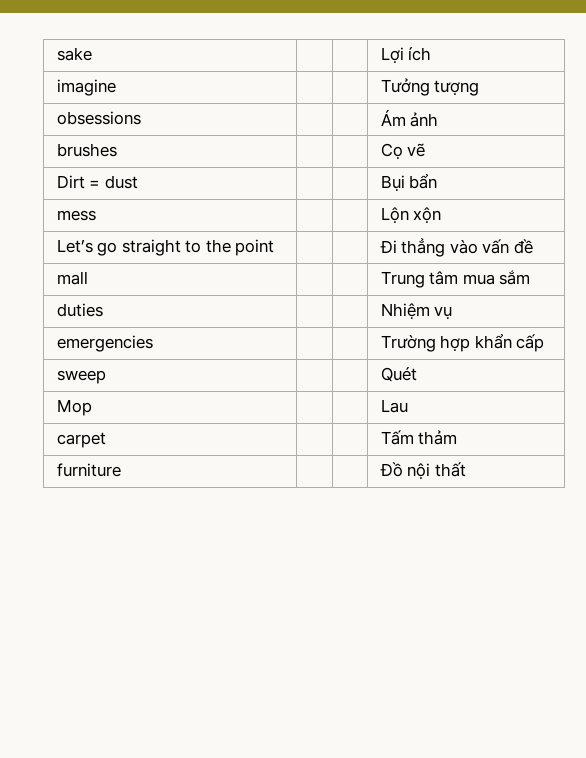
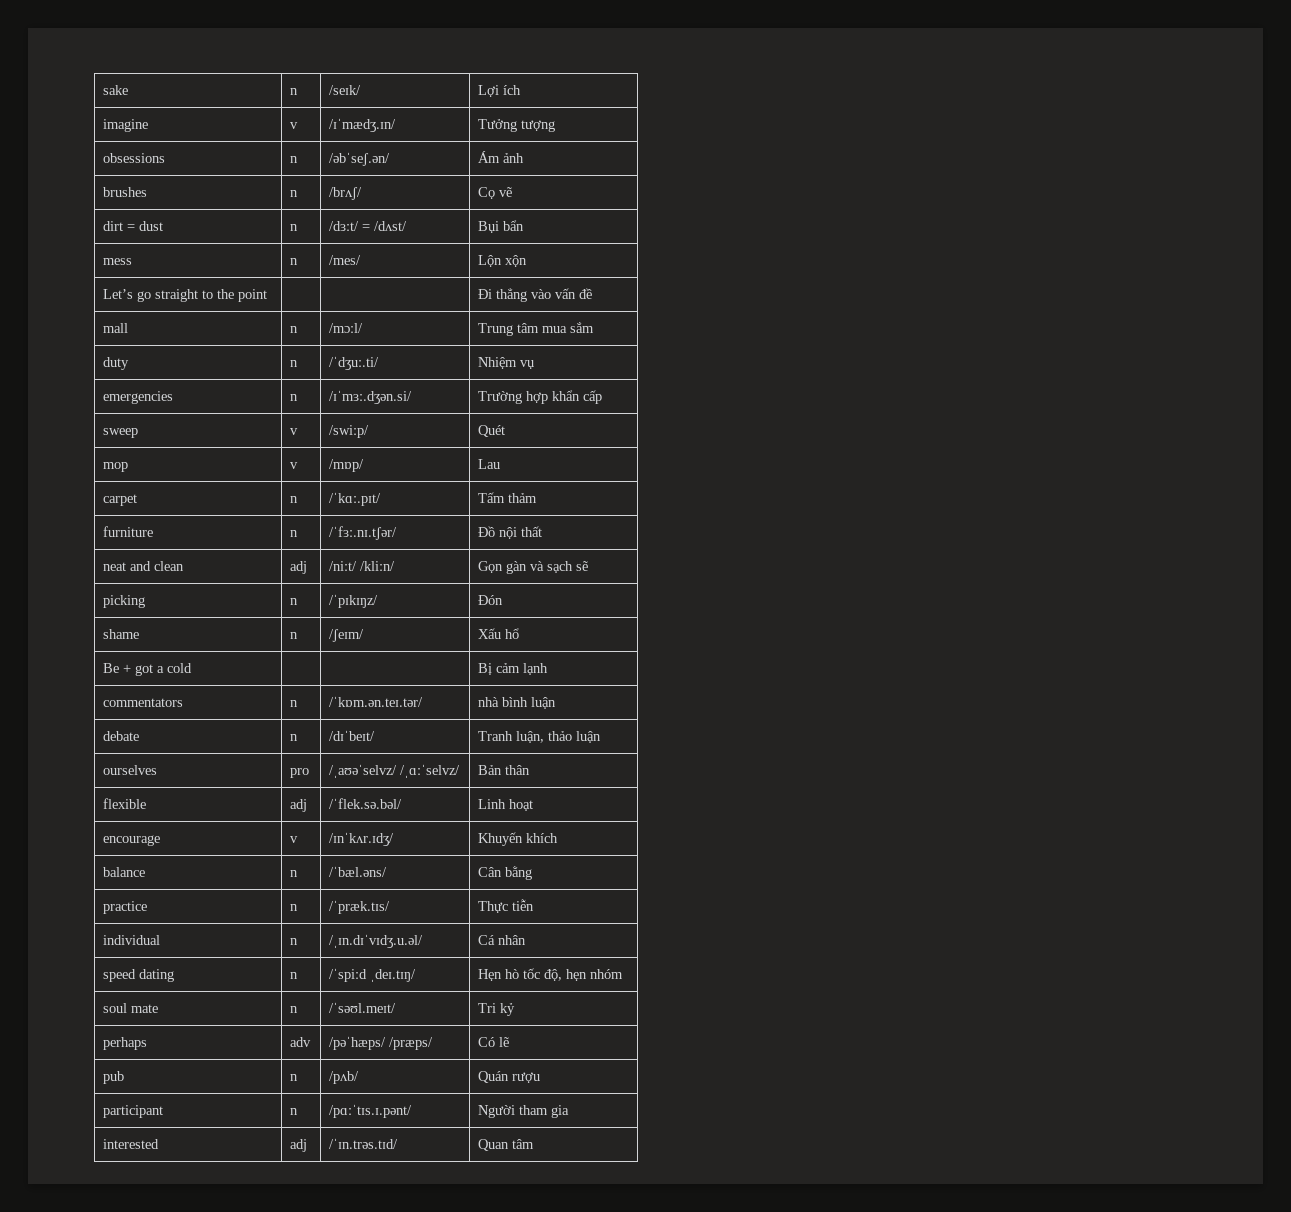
- sake | | | Lợi ích
+ sake | n | /seɪk/ | Lợi ích
- imagine | | | Tưởng tượng
+ imagine | v | /ɪˈmædʒ.ɪn/ | Tưởng tượng
- obsessions | | | Ám ảnh
+ obsessions | n | /əbˈseʃ.ən/ | Ám ảnh
- brushes | | | Cọ vẽ
+ brushes | n | /brʌʃ/ | Cọ vẽ
- Dirt = dust | | | Bụi bẩn
+ dirt = dust | n | /dɜːt/ = /dʌst/ | Bụi bẩn
- mess | | | Lộn xộn
+ mess | n | /mes/ | Lộn xộn
- mall | | | Trung tâm mua sắm
+ mall | n | /mɔːl/ | Trung tâm mua sắm
- duties | | | Nhiệm vụ
+ duty | n | /ˈdʒuː.ti/ | Nhiệm vụ
- emergencies | | | Trường hợp khẩn cấp
+ emergencies | n | /ɪˈmɜː.dʒən.si/ | Trường hợp khẩn cấp
- sweep | | | Quét
+ sweep | v | /swiːp/ | Quét
- Mop | | | Lau
+ mop | v | /mɒp/ | Lau
- carpet | | | Tấm thảm
+ carpet | n | /ˈkɑː.pɪt/ | Tấm thảm
- furniture | | | Đồ nội thất
+ furniture | n | /ˈfɜː.nɪ.tʃər/ | Đồ nội thất
+ neat and clean | adj | /niːt/ /kliːn/ | Gọn gàn và sạch sẽ
+ picking | n | /ˈpɪkɪŋz/ | Đón
+ shame | n | /ʃeɪm/ | Xấu hổ
+ Be + got a cold | | | Bị cảm lạnh
+ commentators | n | /ˈkɒm.ən.teɪ.tər/ | nhà bình luận
+ debate | n | /dɪˈbeɪt/ | Tranh luận, thảo luận
+ ourselves | pro | /ˌaʊəˈselvz/ /ˌɑːˈselvz/ | Bản thân
+ flexible | adj | /ˈflek.sə.bəl/ | Linh hoạt
+ encourage | v | /ɪnˈkʌr.ɪdʒ/ | Khuyến khích
+ balance | n | /ˈbæl.əns/ | Cân bằng
+ practice | n | /ˈpræk.tɪs/ | Thực tiễn
+ individual | n | /ˌɪn.dɪˈvɪdʒ.u.əl/ | Cá nhân
+ speed dating | n | /ˈspiːd ˌdeɪ.tɪŋ/ | Hẹn hò tốc độ, hẹn nhóm
+ soul mate | n | /ˈsəʊl.meɪt/ | Tri kỷ
+ perhaps | adv | /pəˈhæps/ /præps/ | Có lẽ
+ pub | n | /pʌb/ | Quán rượu
+ participant | n | /pɑːˈtɪs.ɪ.pənt/ | Người tham gia
+ interested | adj | /ˈɪn.trəs.tɪd/ | Quan tâm

